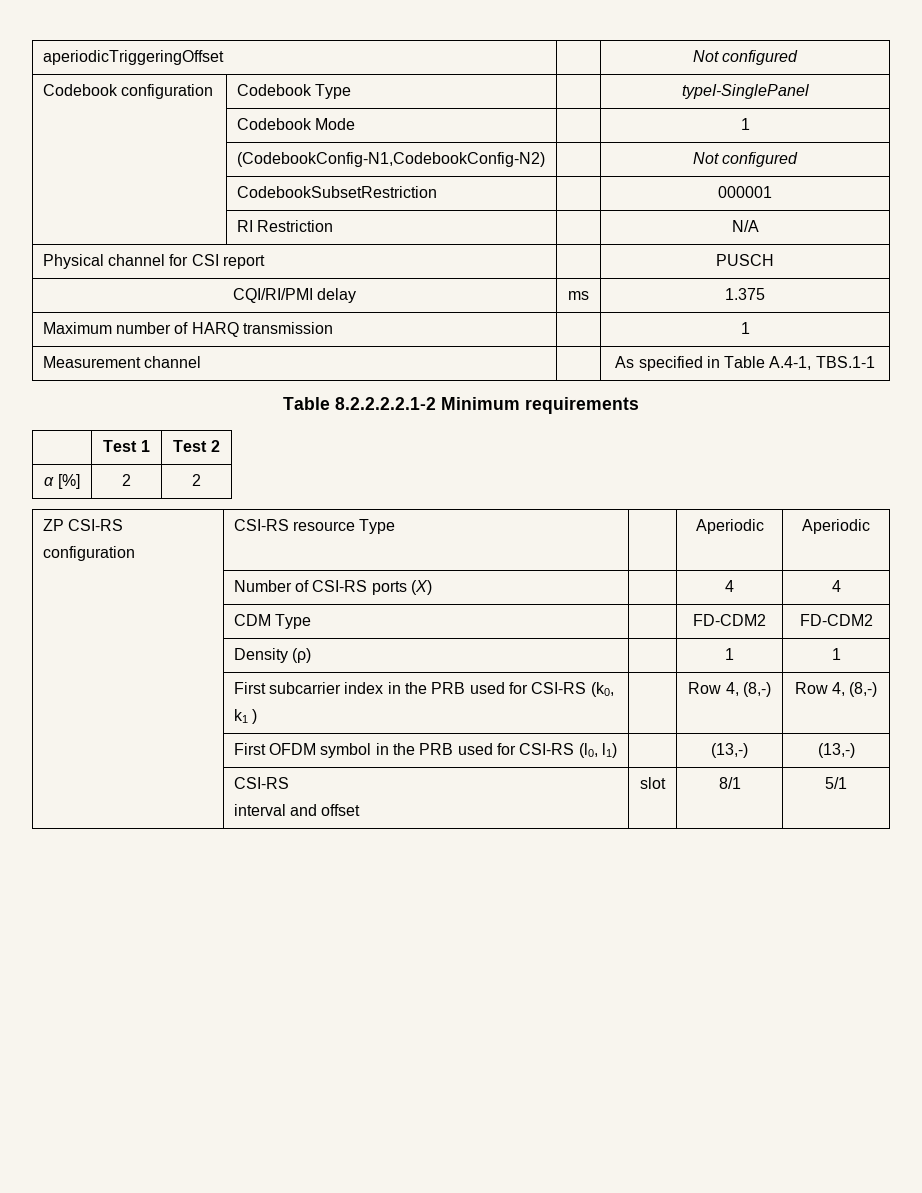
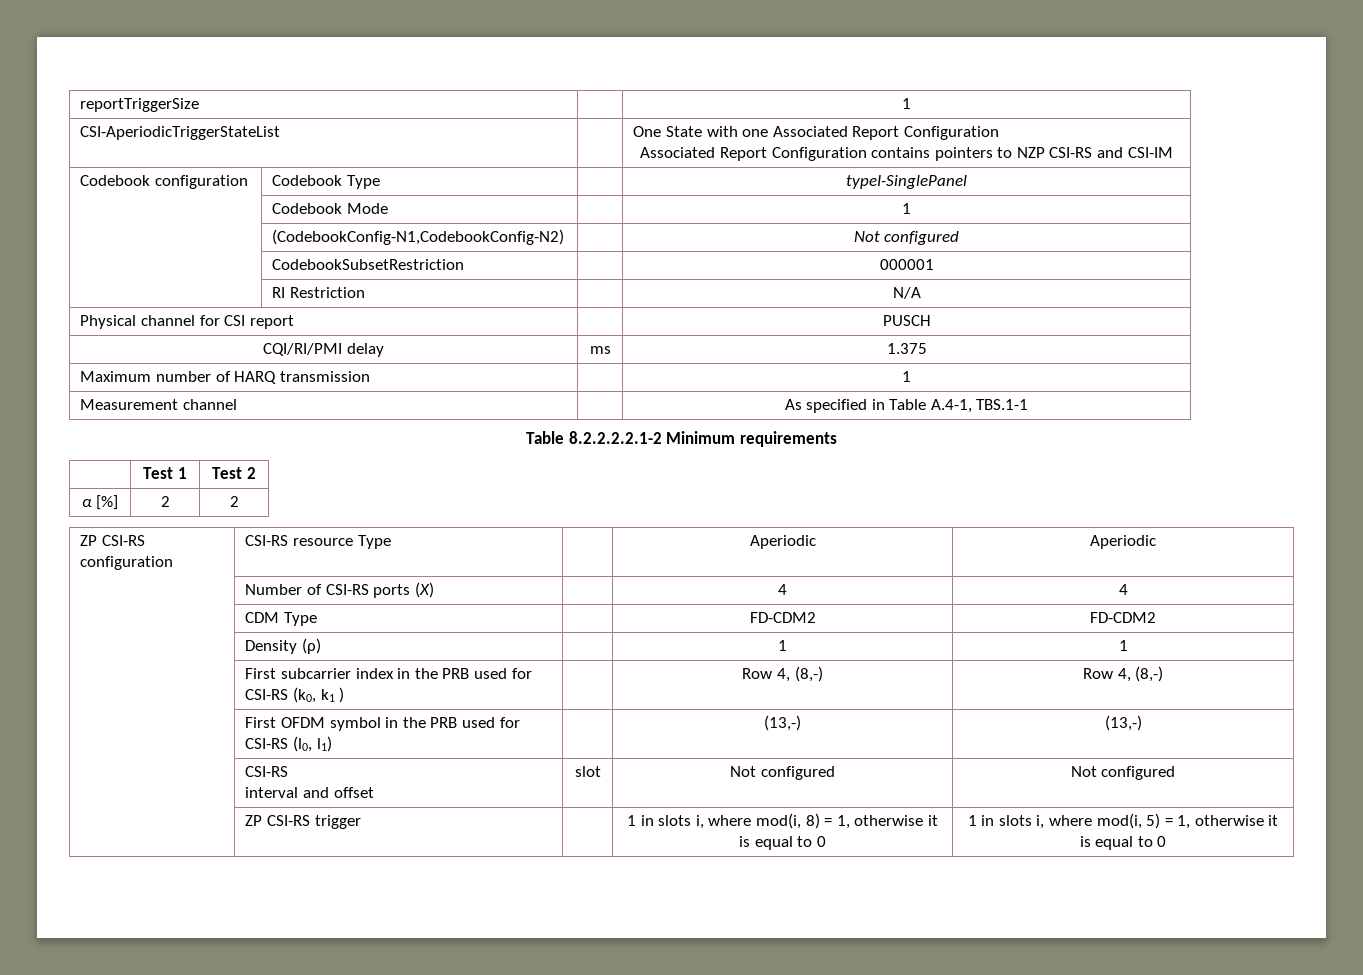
- aperiodicTriggeringOffset | | Not configured
+ reportTriggerSize | | 1
+ CSI-AperiodicTriggerStateList | | One State with one Associated Report Configuration
+ Associated Report Configuration contains pointers to NZP CSI-RS and CSI-IM
  | First OFDM symbol in the PRB used for CSI-RS (l0, l1) | | (13,-) | (13,-)
  | CSI-RS
- interval and offset | slot | 8/1 | 5/1
+ interval and offset | slot | Not configured | Not configured
+ | ZP CSI-RS trigger | | 1 in slots i, where mod(i, 8) = 1, otherwise it is equal to 0 | 1 in slots i, where mod(i, 5) = 1, otherwise it is equal to 0

